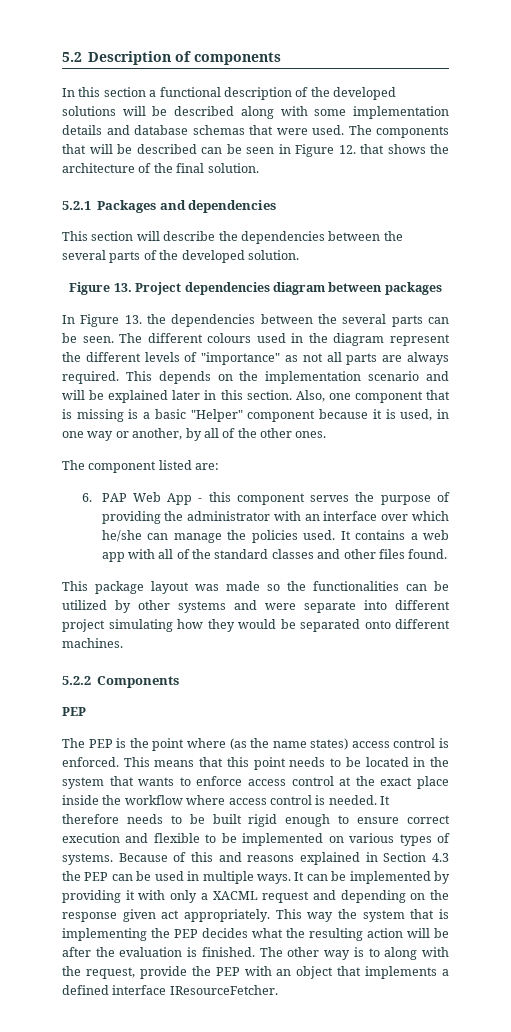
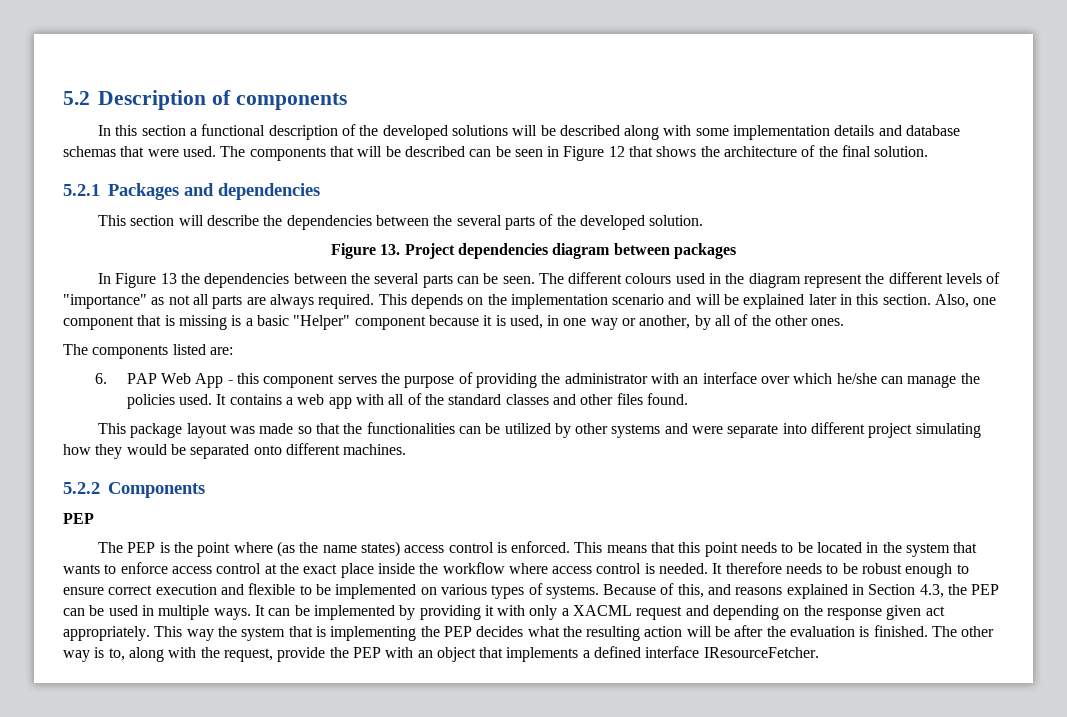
- The components that will be described can be seen in Figure 12. that shows the architecture of the final solution.
+ The components that will be described can be seen in Figure 12 that shows the architecture of the final solution.
- In Figure 13. the dependencies between the several parts can be seen.
+ In Figure 13 the dependencies between the several parts can be seen.
- The component listed are:
+ The components listed are:
- This package layout was made so the functionalities can be utilized by other systems and were separate into different project simulating how they would be separated onto different machines.
+ This package layout was made so that the functionalities can be utilized by other systems and were separate into different project simulating how they would be separated onto different machines.
- It therefore needs to be built rigid enough to ensure correct execution and flexible to be implemented on various types of systems.
+ It therefore needs to be robust enough to ensure correct execution and flexible to be implemented on various types of systems.
- Because of this and reasons explained in Section 4.3 the PEP can be used in multiple ways.
+ Because of this, and reasons explained in Section 4.3, the PEP can be used in multiple ways.
- The other way is to along with the request, provide the PEP with an object that implements a defined interface IResourceFetcher.
+ The other way is to, along with the request, provide the PEP with an object that implements a defined interface IResourceFetcher.

